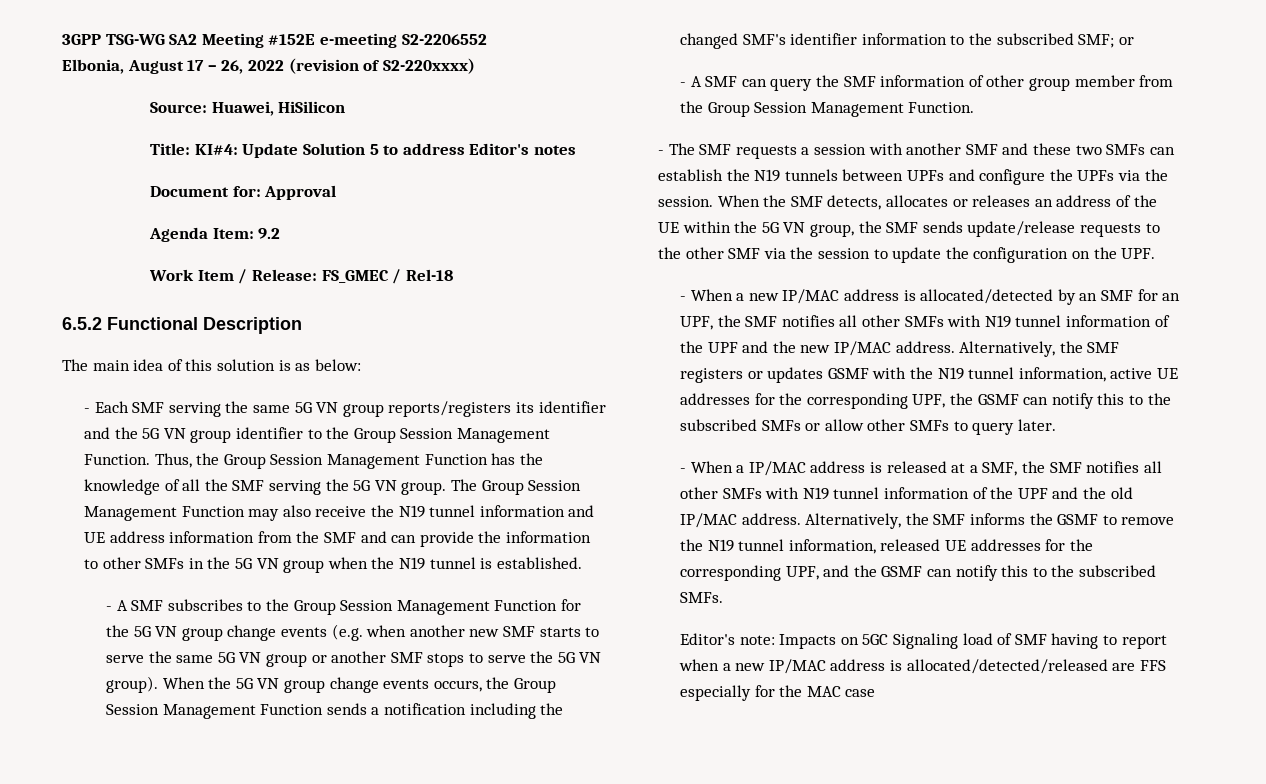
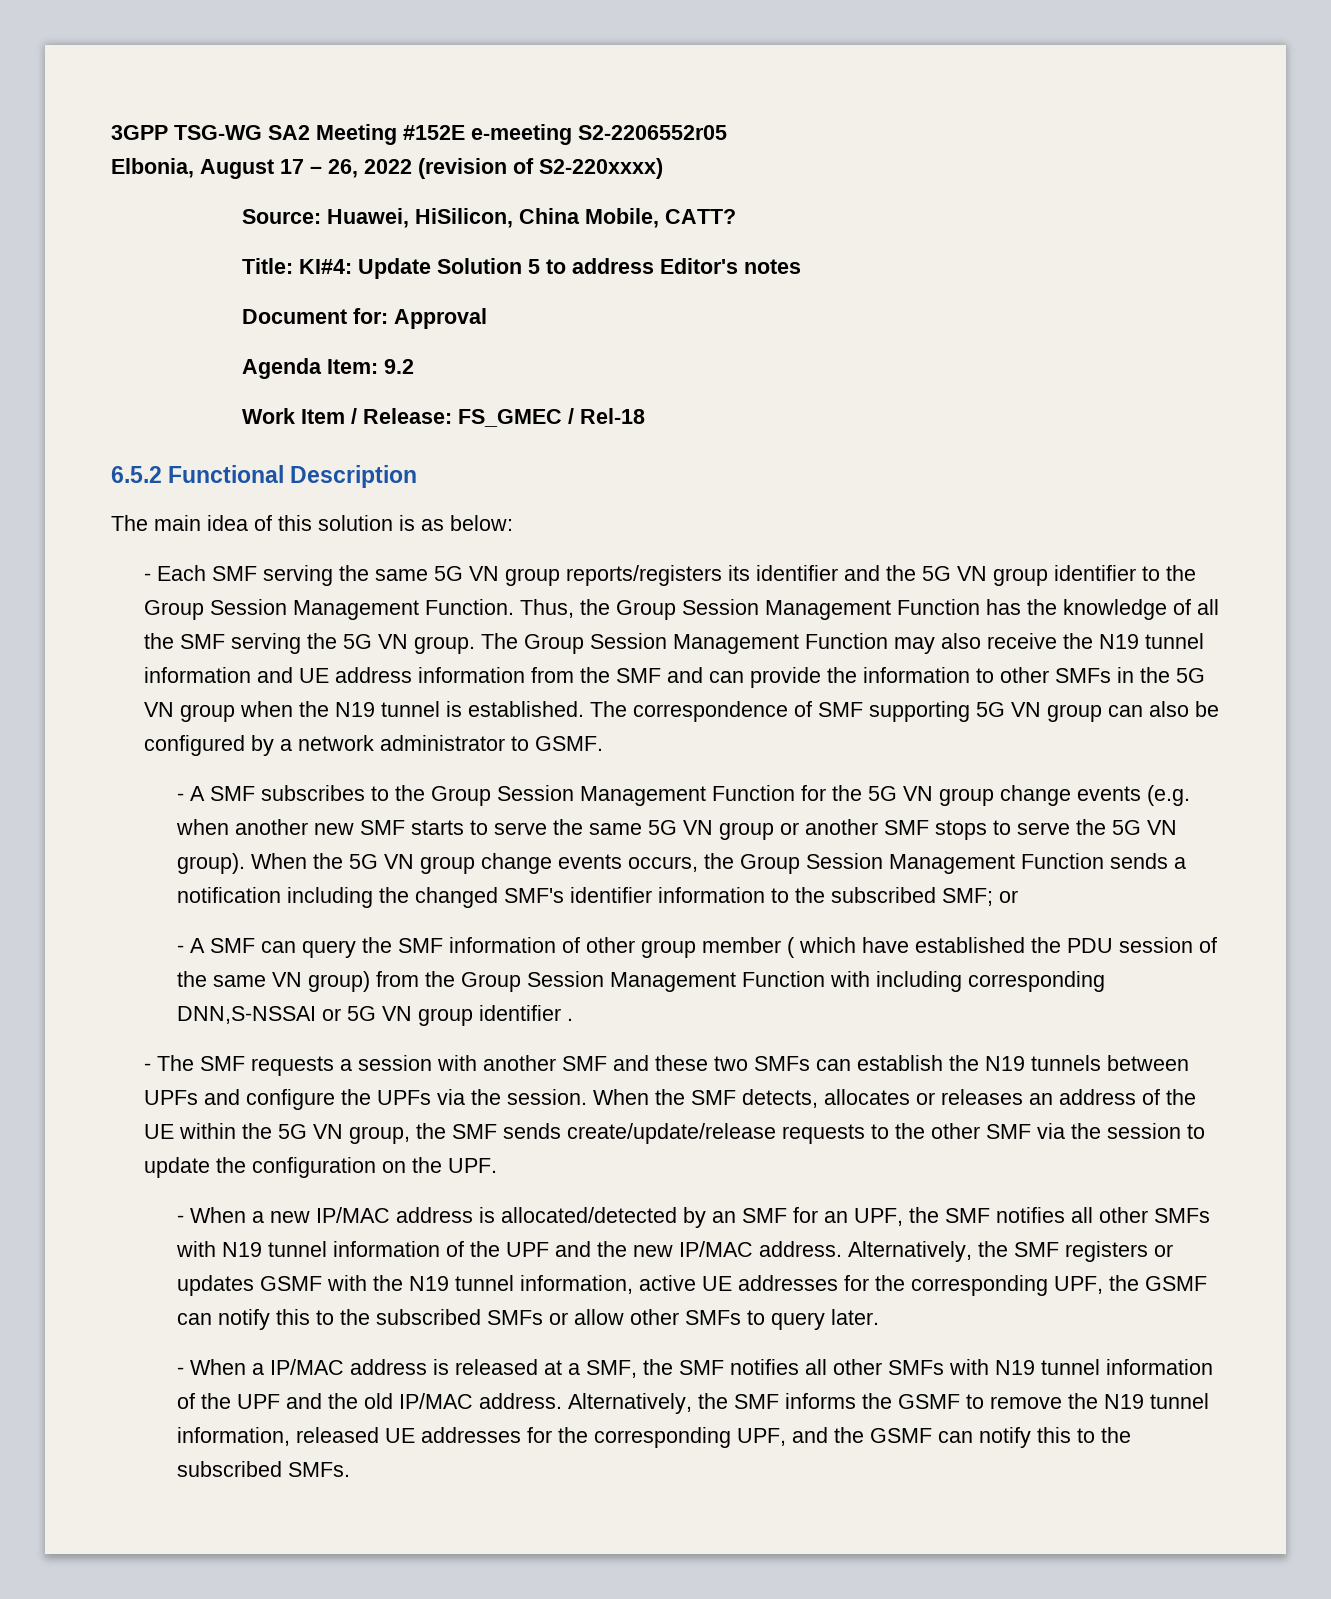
- 3GPP TSG-WG SA2 Meeting #152E e-meeting S2-2206552
+ 3GPP TSG-WG SA2 Meeting #152E e-meeting S2-2206552r05
- Source: Huawei, HiSilicon
+ Source: Huawei, HiSilicon, China Mobile, CATT?
+ The correspondence of SMF supporting 5G VN group can also be configured by a network administrator to GSMF.
- - A SMF can query the SMF information of other group member from the Group Session Management Function.
+ - A SMF can query the SMF information of other group member ( which have established the PDU session of the same VN group) from the Group Session Management Function with including corresponding DNN,S-NSSAI or 5G VN group identifier .
- When the SMF detects, allocates or releases an address of the UE within the 5G VN group, the SMF sends update/release requests to the other SMF via the session to update the configuration on the UPF.
+ When the SMF detects, allocates or releases an address of the UE within the 5G VN group, the SMF sends create/update/release requests to the other SMF via the session to update the configuration on the UPF.
- Editor's note: Impacts on 5GC Signaling load of SMF having to report when a new IP/MAC address is allocated/detected/released are FFS especially for the MAC case

